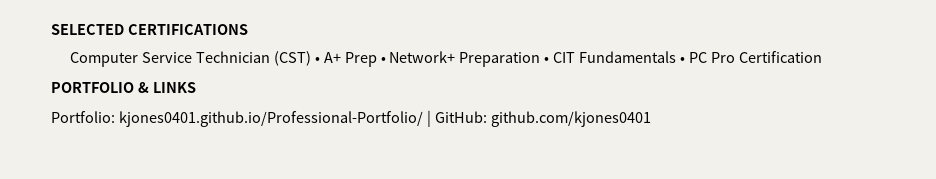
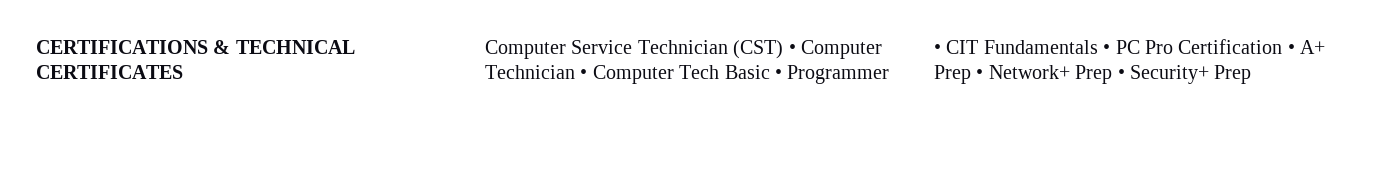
- SELECTED CERTIFICATIONS
+ CERTIFICATIONS & TECHNICAL CERTIFICATES
- Computer Service Technician (CST) • A+ Prep • Network+ Preparation • CIT Fundamentals • PC Pro Certification
- PORTFOLIO & LINKS
- Portfolio: kjones0401.github.io/Professional-Portfolio/ | GitHub: github.com/kjones0401
+ Computer Service Technician (CST) • Computer Technician • Computer Tech Basic • Programmer • CIT Fundamentals • PC Pro Certification • A+ Prep • Network+ Prep • Security+ Prep

